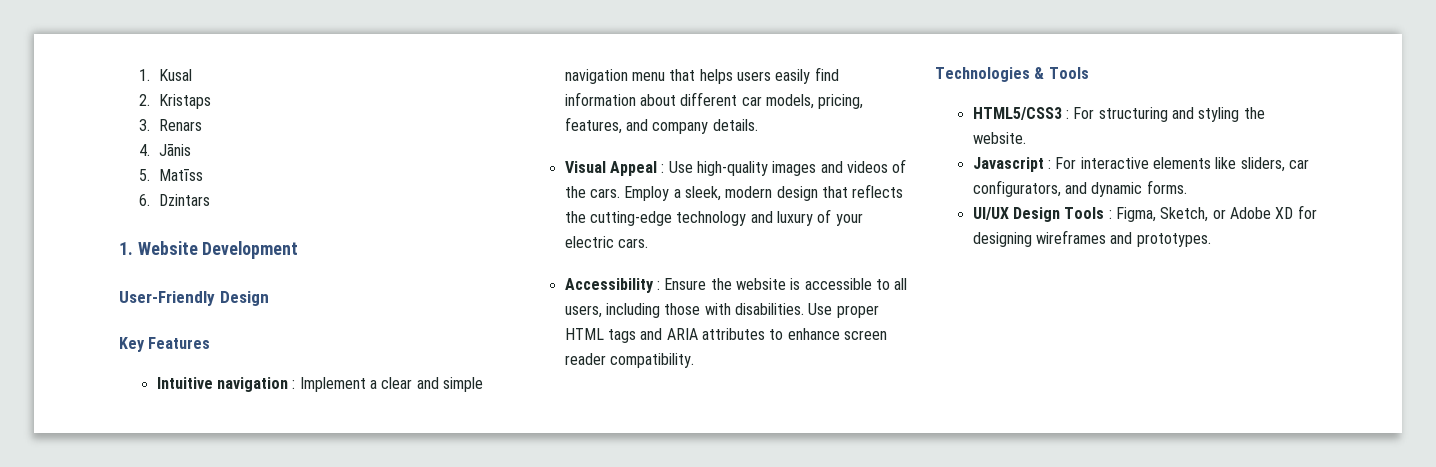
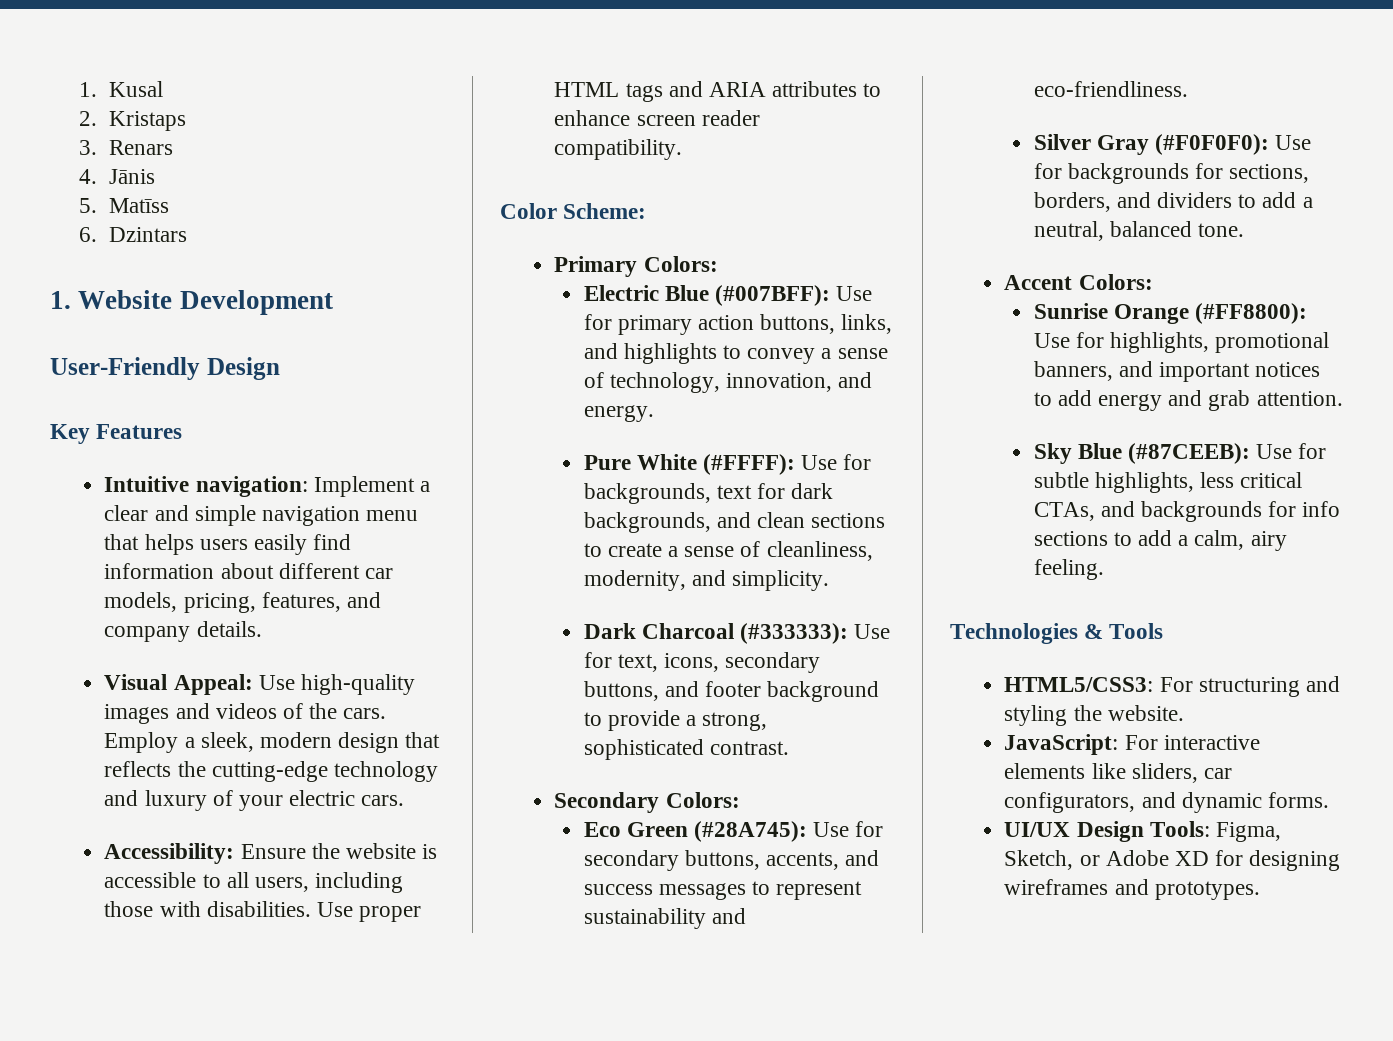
- Intuitive navigation : Implement a clear and simple navigation menu that helps users easily find information about different car models, pricing, features, and company details.
+ Intuitive navigation: Implement a clear and simple navigation menu that helps users easily find information about different car models, pricing, features, and company details.
- Visual Appeal : Use high-quality images and videos of the cars.
+ Visual Appeal: Use high-quality images and videos of the cars.
- Accessibility : Ensure the website is accessible to all users, including those with disabilities.
+ Accessibility: Ensure the website is accessible to all users, including those with disabilities.
+ Color Scheme:
+ Primary Colors:
+ Electric Blue (#007BFF): Use for primary action buttons, links, and highlights to convey a sense of technology, innovation, and energy.
+ Pure White (#FFFF): Use for backgrounds, text for dark backgrounds, and clean sections to create a sense of cleanliness, modernity, and simplicity.
+ Dark Charcoal (#333333): Use for text, icons, secondary buttons, and footer background to provide a strong, sophisticated contrast.
+ Secondary Colors:
+ Eco Green (#28A745): Use for secondary buttons, accents, and success messages to represent sustainability and eco-friendliness.
+ Silver Gray (#F0F0F0): Use for backgrounds for sections, borders, and dividers to add a neutral, balanced tone.
+ Accent Colors:
+ Sunrise Orange (#FF8800): Use for highlights, promotional banners, and important notices to add energy and grab attention.
+ Sky Blue (#87CEEB): Use for subtle highlights, less critical CTAs, and backgrounds for info sections to add a calm, airy feeling.
- HTML5/CSS3 : For structuring and styling the website.
+ HTML5/CSS3: For structuring and styling the website.
- Javascript : For interactive elements like sliders, car configurators, and dynamic forms.
+ JavaScript: For interactive elements like sliders, car configurators, and dynamic forms.
- UI/UX Design Tools : Figma, Sketch, or Adobe XD for designing wireframes and prototypes.
+ UI/UX Design Tools: Figma, Sketch, or Adobe XD for designing wireframes and prototypes.

